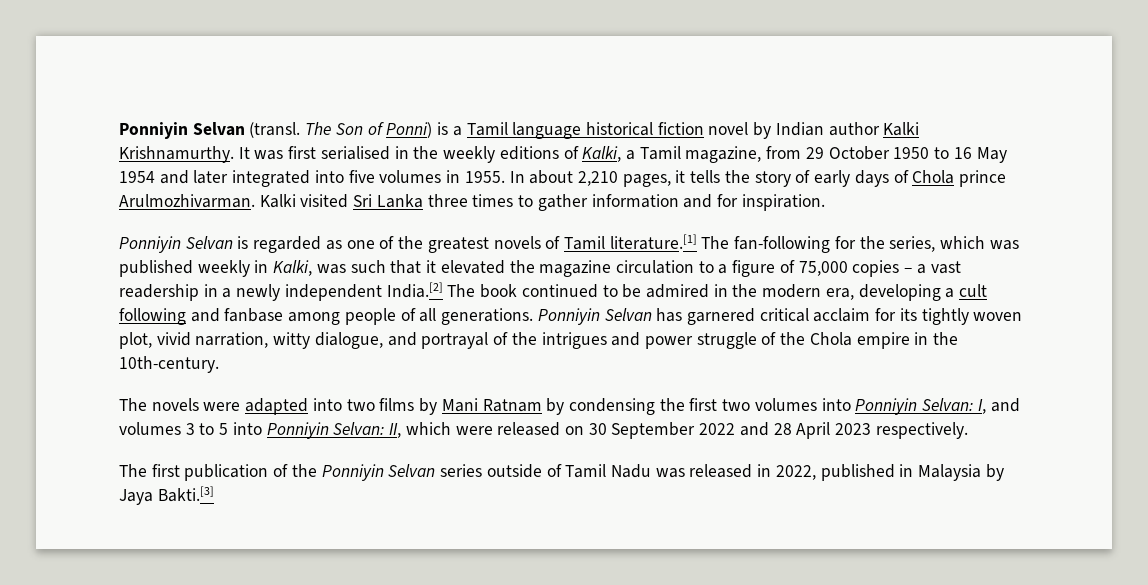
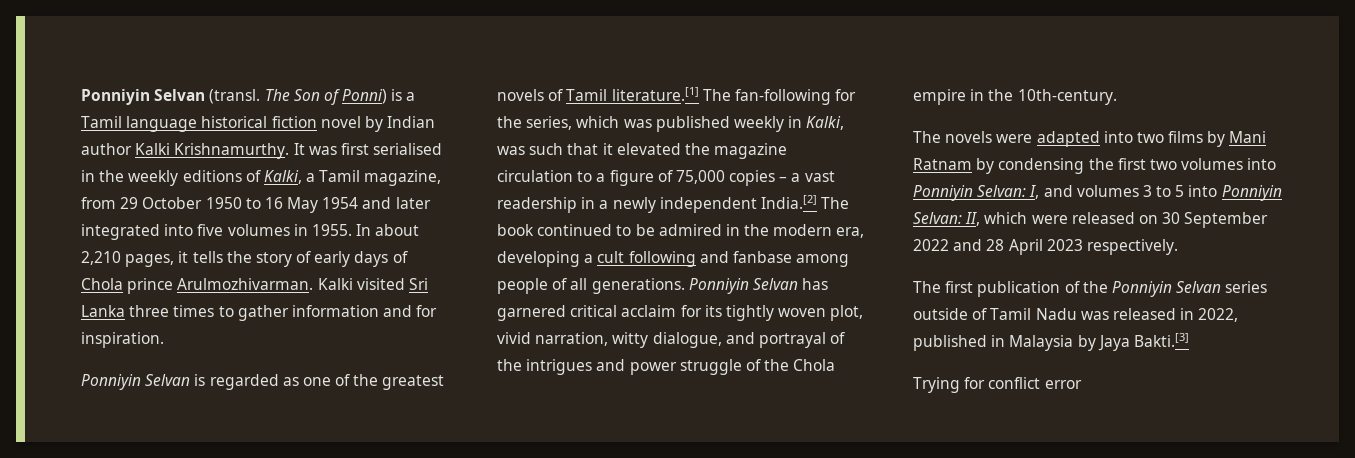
+ Trying for conflict error

